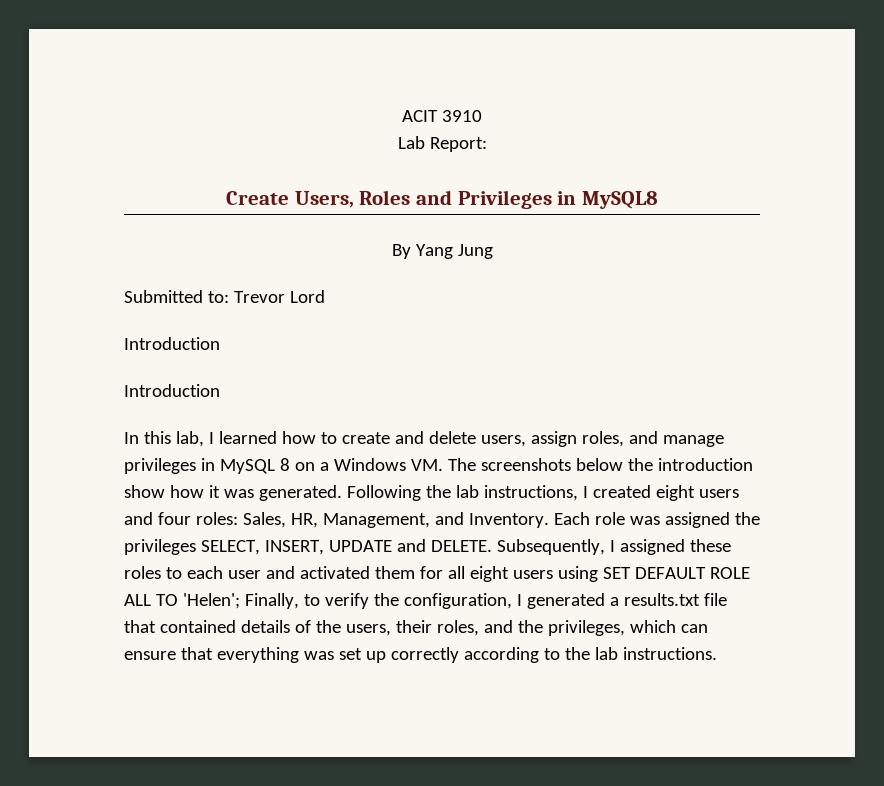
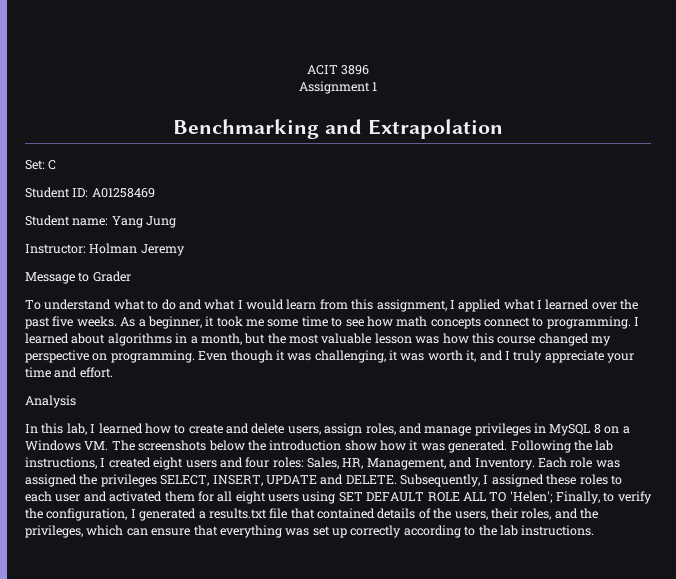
- ACIT 3910
- Lab Report:
- Create Users, Roles and Privileges in MySQL8
- By Yang Jung
- Submitted to: Trevor Lord
- Introduction
- Introduction
+ ACIT 3896
+ Assignment 1
+ Benchmarking and Extrapolation
+ Set: C
+ Student ID: A01258469
+ Student name: Yang Jung
+ Instructor: Holman Jeremy
+ Message to Grader
+ To understand what to do and what I would learn from this assignment, I applied what I learned over the past five weeks. As a beginner, it took me some time to see how math concepts connect to programming. I learned about algorithms in a month, but the most valuable lesson was how this course changed my perspective on programming. Even though it was challenging, it was worth it, and I truly appreciate your time and effort.
+ Analysis

